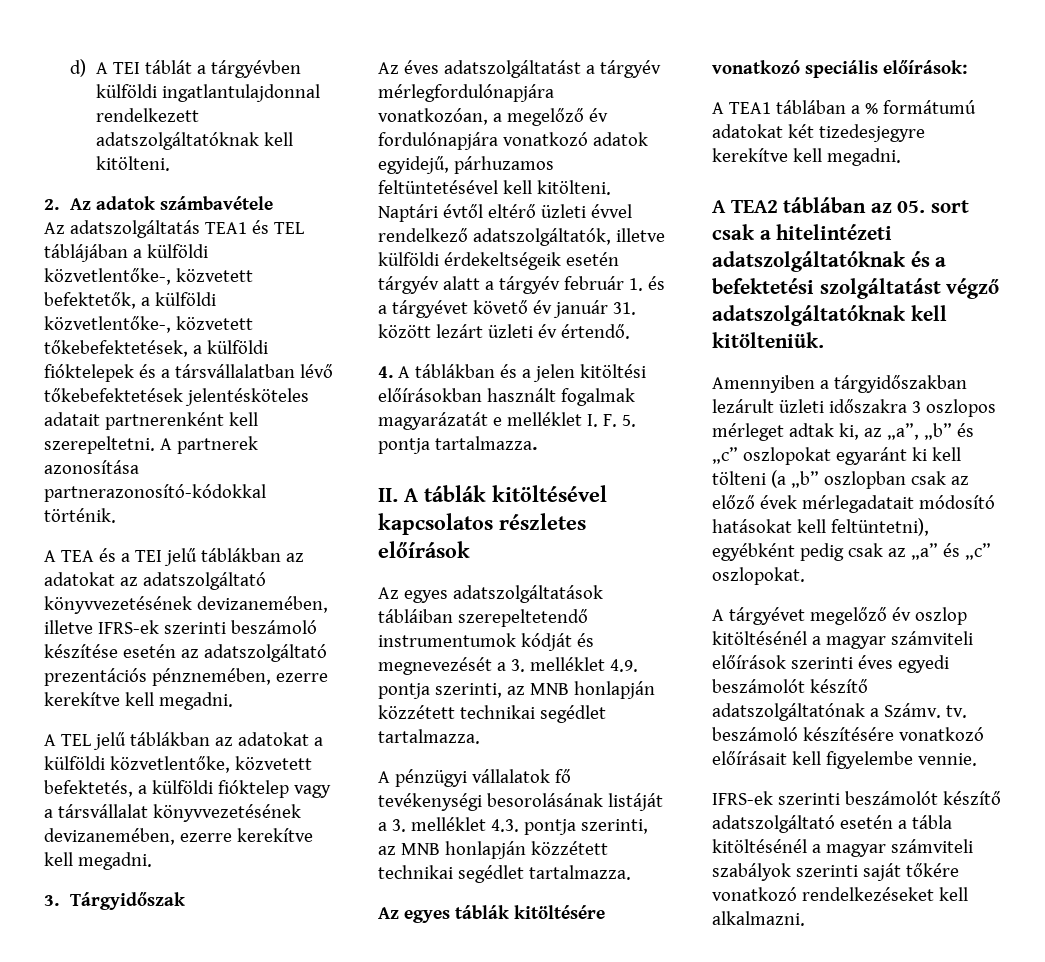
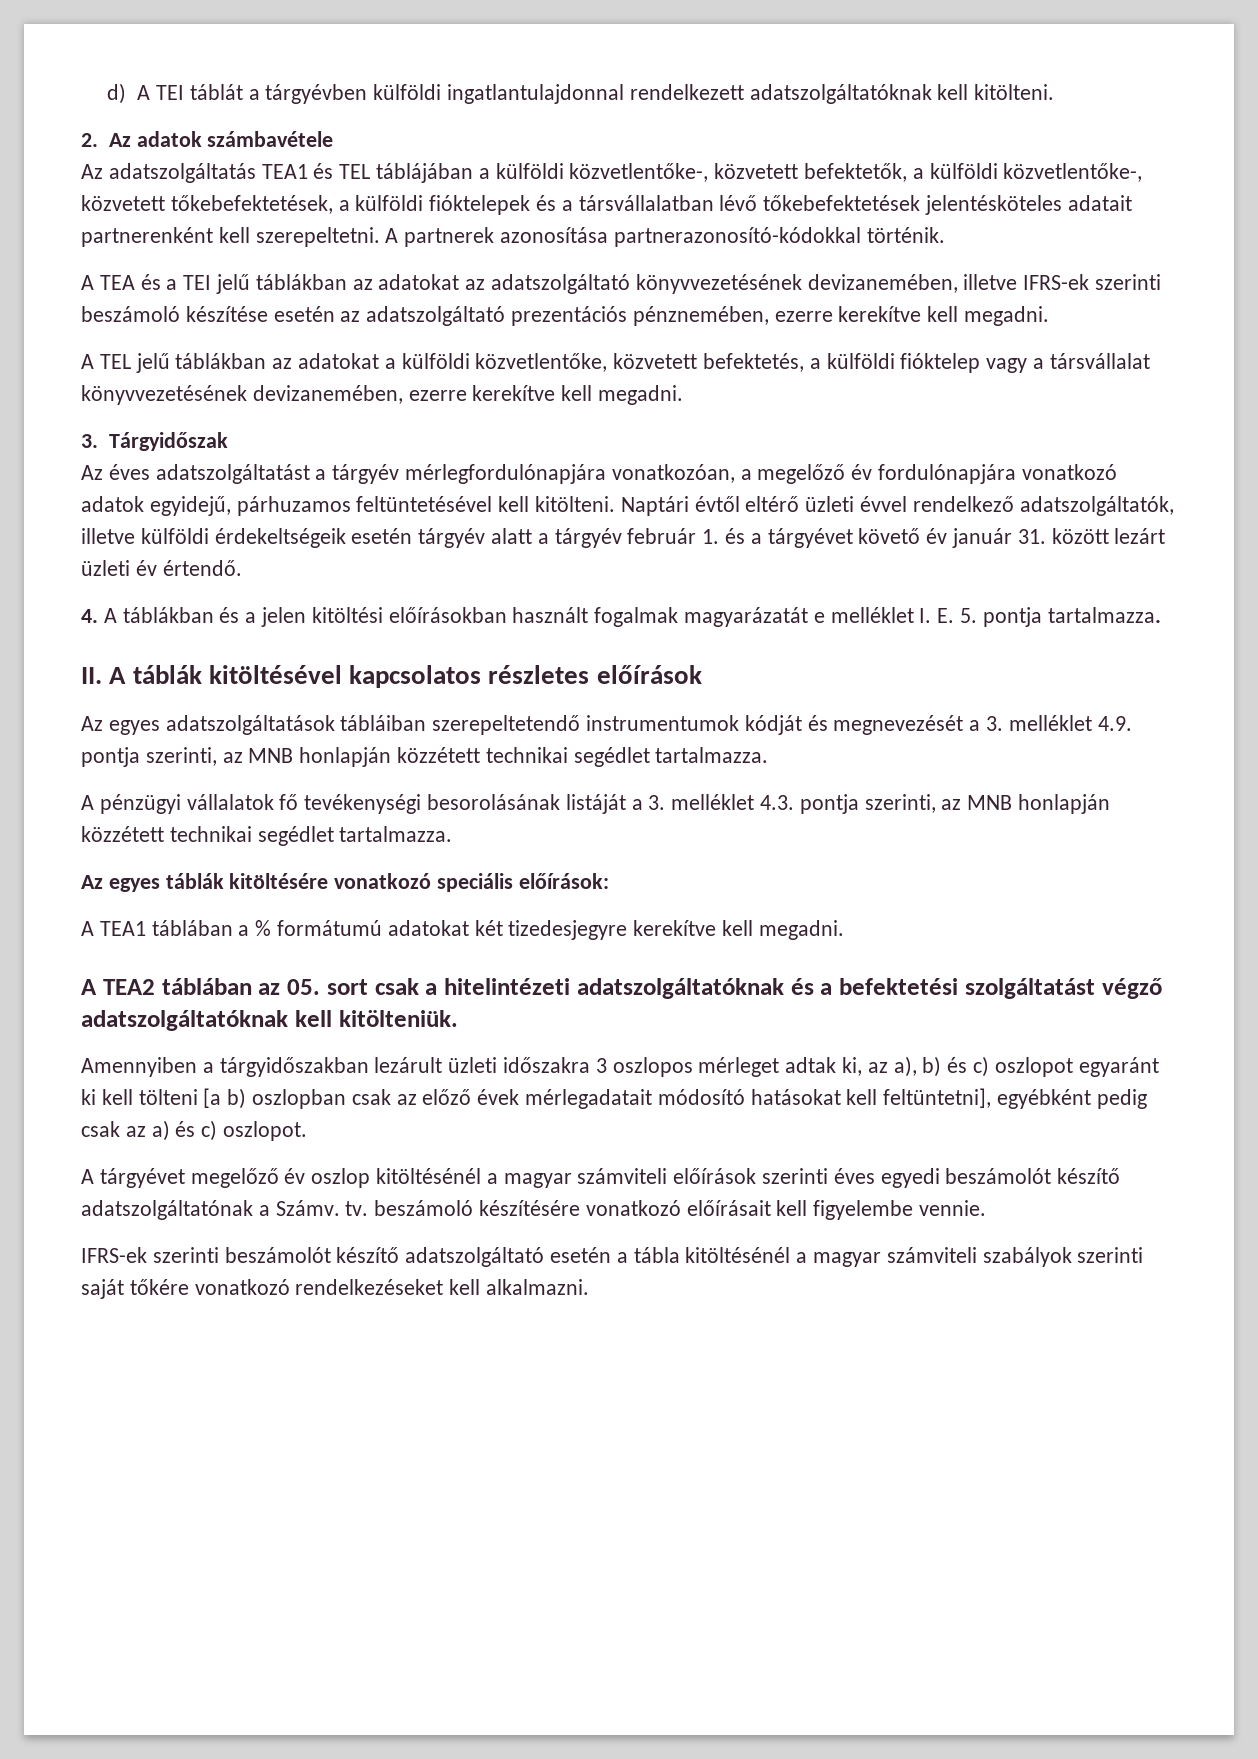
- 4. A táblákban és a jelen kitöltési előírásokban használt fogalmak magyarázatát e melléklet I. F. 5. pontja tartalmazza.
+ 4. A táblákban és a jelen kitöltési előírásokban használt fogalmak magyarázatát e melléklet I. E. 5. pontja tartalmazza.
- Amennyiben a tárgyidőszakban lezárult üzleti időszakra 3 oszlopos mérleget adtak ki, az „a”, „b” és „c” oszlopokat egyaránt ki kell tölteni (a „b” oszlopban csak az előző évek mérlegadatait módosító hatásokat kell feltüntetni), egyébként pedig csak az „a” és „c” oszlopokat.
+ Amennyiben a tárgyidőszakban lezárult üzleti időszakra 3 oszlopos mérleget adtak ki, az a), b) és c) oszlopot egyaránt ki kell tölteni [a b) oszlopban csak az előző évek mérlegadatait módosító hatásokat kell feltüntetni], egyébként pedig csak az a) és c) oszlopot.

